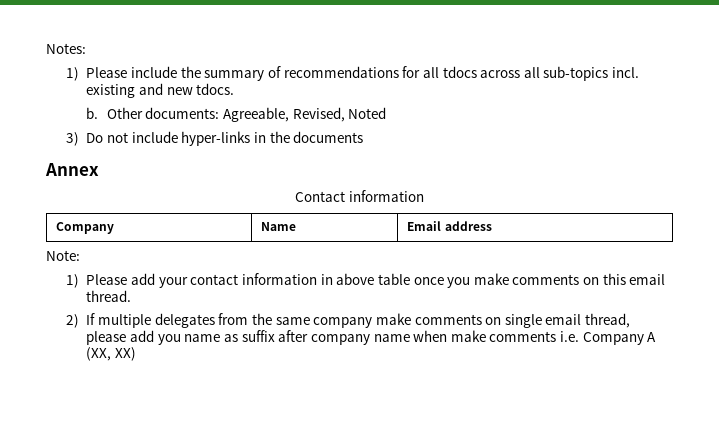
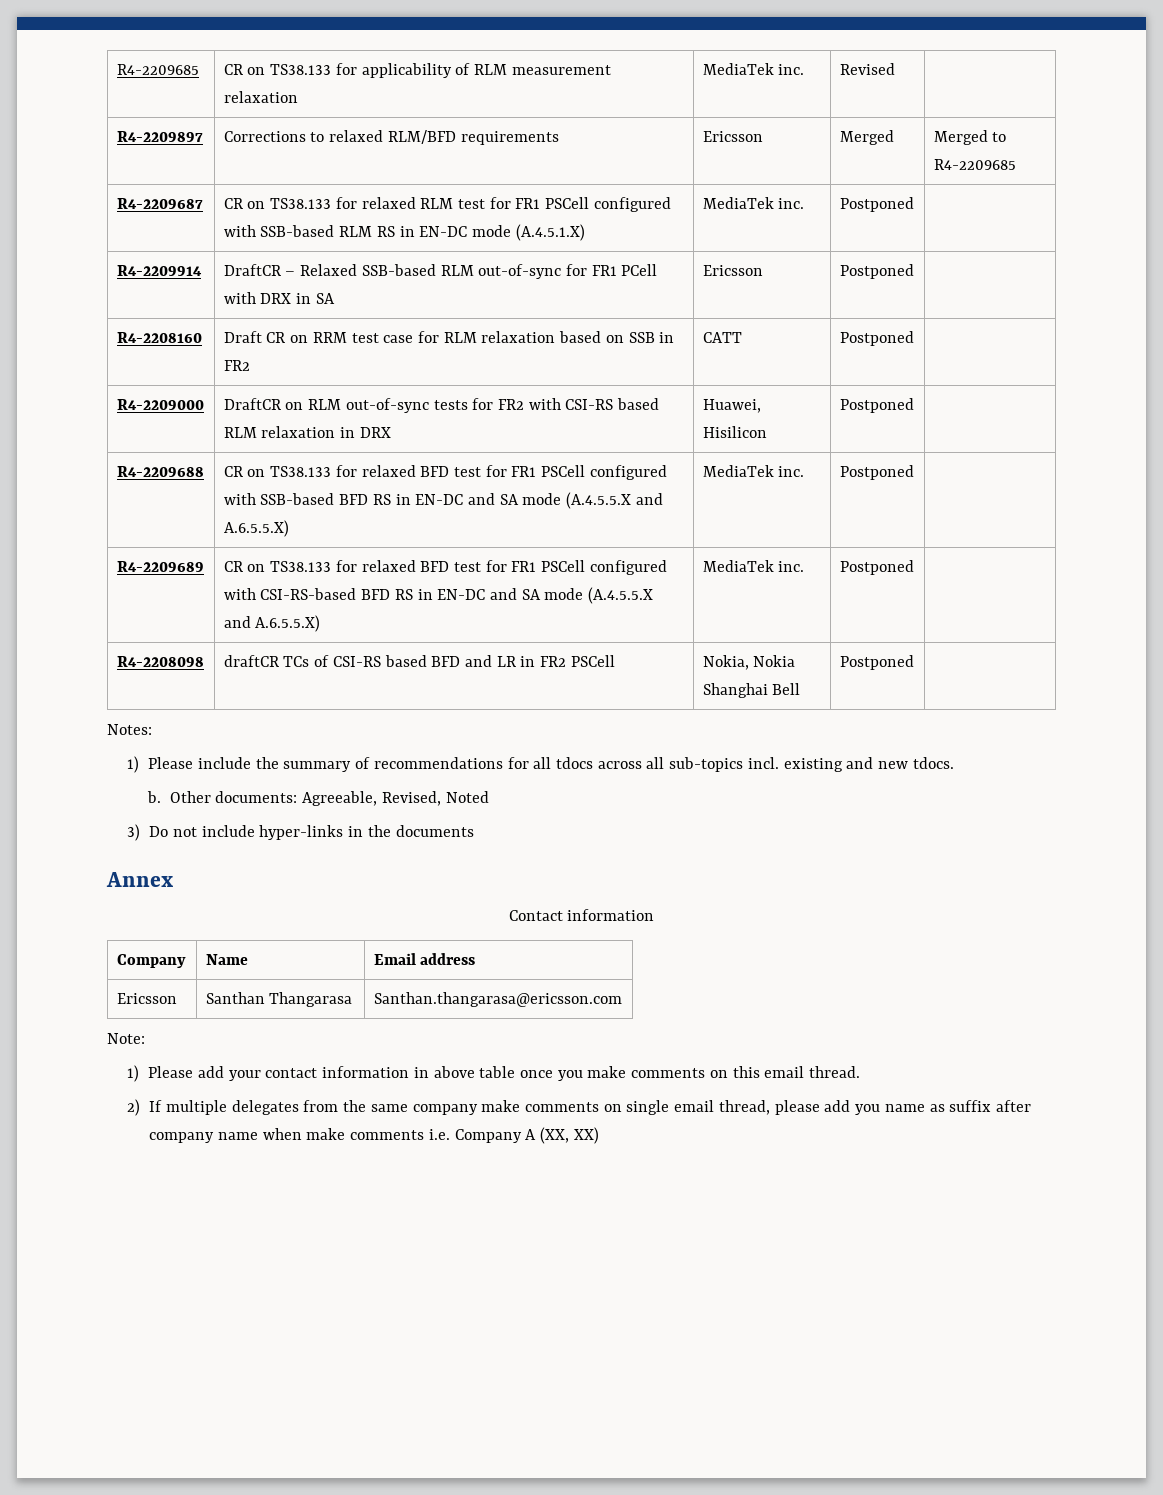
+ R4-2209685 | CR on TS38.133 for applicability of RLM measurement relaxation | MediaTek inc. | Revised |
+ R4-2209897 | Corrections to relaxed RLM/BFD requirements | Ericsson | Merged | Merged to R4-2209685
+ R4-2209687 | CR on TS38.133 for relaxed RLM test for FR1 PSCell configured with SSB-based RLM RS in EN-DC mode (A.4.5.1.X) | MediaTek inc. | Postponed |
+ R4-2209914 | DraftCR – Relaxed SSB-based RLM out-of-sync for FR1 PCell with DRX in SA | Ericsson | Postponed |
+ R4-2208160 | Draft CR on RRM test case for RLM relaxation based on SSB in FR2 | CATT | Postponed |
+ R4-2209000 | DraftCR on RLM out-of-sync tests for FR2 with CSI-RS based RLM relaxation in DRX | Huawei, Hisilicon | Postponed |
+ R4-2209688 | CR on TS38.133 for relaxed BFD test for FR1 PSCell configured with SSB-based BFD RS in EN-DC and SA mode (A.4.5.5.X and A.6.5.5.X) | MediaTek inc. | Postponed |
+ R4-2209689 | CR on TS38.133 for relaxed BFD test for FR1 PSCell configured with CSI-RS-based BFD RS in EN-DC and SA mode (A.4.5.5.X and A.6.5.5.X) | MediaTek inc. | Postponed |
+ R4-2208098 | draftCR TCs of CSI-RS based BFD and LR in FR2 PSCell | Nokia, Nokia Shanghai Bell | Postponed |
+ Ericsson | Santhan Thangarasa | Santhan.thangarasa@ericsson.com

